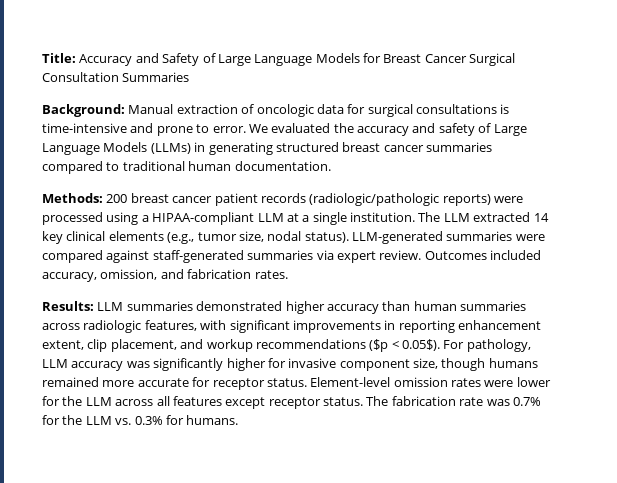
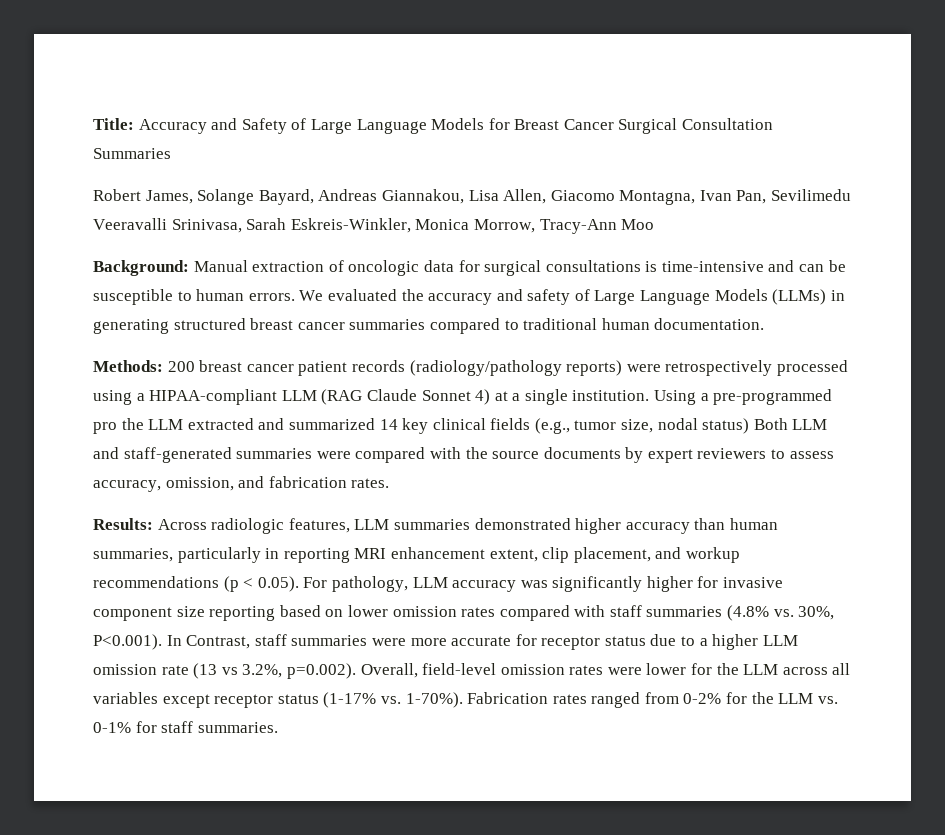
+ Robert James, Solange Bayard, Andreas Giannakou, Lisa Allen, Giacomo Montagna, Ivan Pan, Sevilimedu Veeravalli Srinivasa, Sarah Eskreis-Winkler, Monica Morrow, Tracy-Ann Moo
- Background: Manual extraction of oncologic data for surgical consultations is time-intensive and prone to error.
+ Background: Manual extraction of oncologic data for surgical consultations is time-intensive and can be susceptible to human errors.
- Methods: 200 breast cancer patient records (radiologic/pathologic reports) were processed using a HIPAA-compliant LLM at a single institution. The LLM extracted 14 key clinical elements (e.g., tumor size, nodal status). LLM-generated summaries were compared against staff-generated summaries via expert review. Outcomes included accuracy, omission, and fabrication rates.
+ Methods: 200 breast cancer patient records (radiology/pathology reports) were retrospectively processed using a HIPAA-compliant LLM (RAG Claude Sonnet 4) at a single institution. Using a pre-programmed pro the LLM extracted and summarized 14 key clinical fields (e.g., tumor size, nodal status) Both LLM and staff-generated summaries were compared with the source documents by expert reviewers to assess accuracy, omission, and fabrication rates.
- Results: LLM summaries demonstrated higher accuracy than human summaries across radiologic features, with significant improvements in reporting enhancement extent, clip placement, and workup recommendations ($p < 0.05$). For pathology, LLM accuracy was significantly higher for invasive component size, though humans remained more accurate for receptor status. Element-level omission rates were lower for the LLM across all features except receptor status. The fabrication rate was 0.7% for the LLM vs. 0.3% for humans.
+ Results: Across radiologic features, LLM summaries demonstrated higher accuracy than human summaries, particularly in reporting MRI enhancement extent, clip placement, and workup recommendations (p < 0.05). For pathology, LLM accuracy was significantly higher for invasive component size reporting based on lower omission rates compared with staff summaries (4.8% vs. 30%, P<0.001). In Contrast, staff summaries were more accurate for receptor status due to a higher LLM omission rate (13 vs 3.2%, p=0.002). Overall, field-level omission rates were lower for the LLM across all variables except receptor status (1-17% vs. 1-70%). Fabrication rates ranged from 0-2% for the LLM vs. 0-1% for staff summaries.

